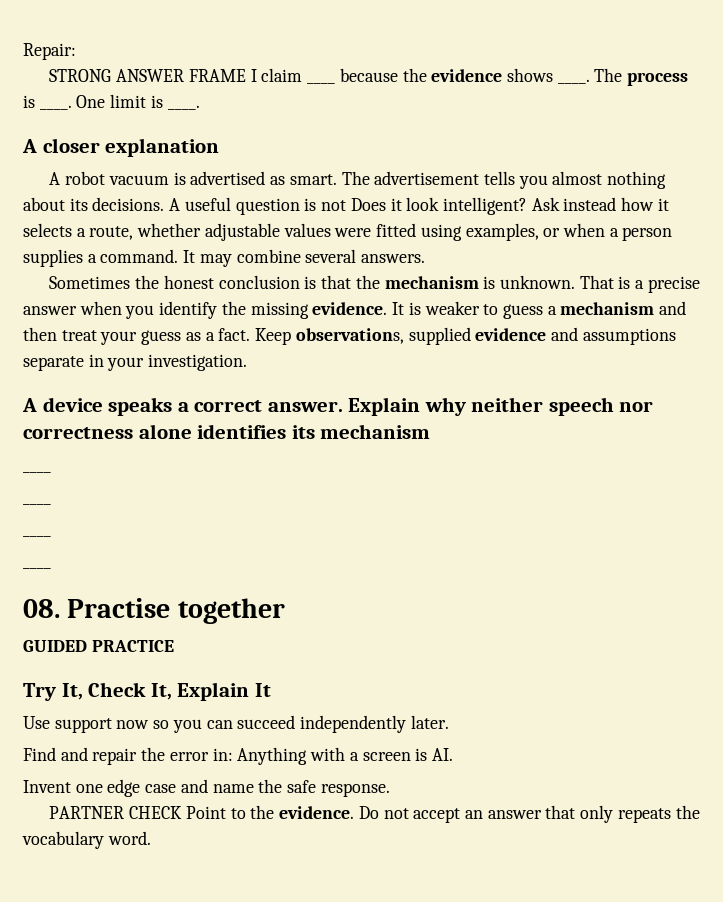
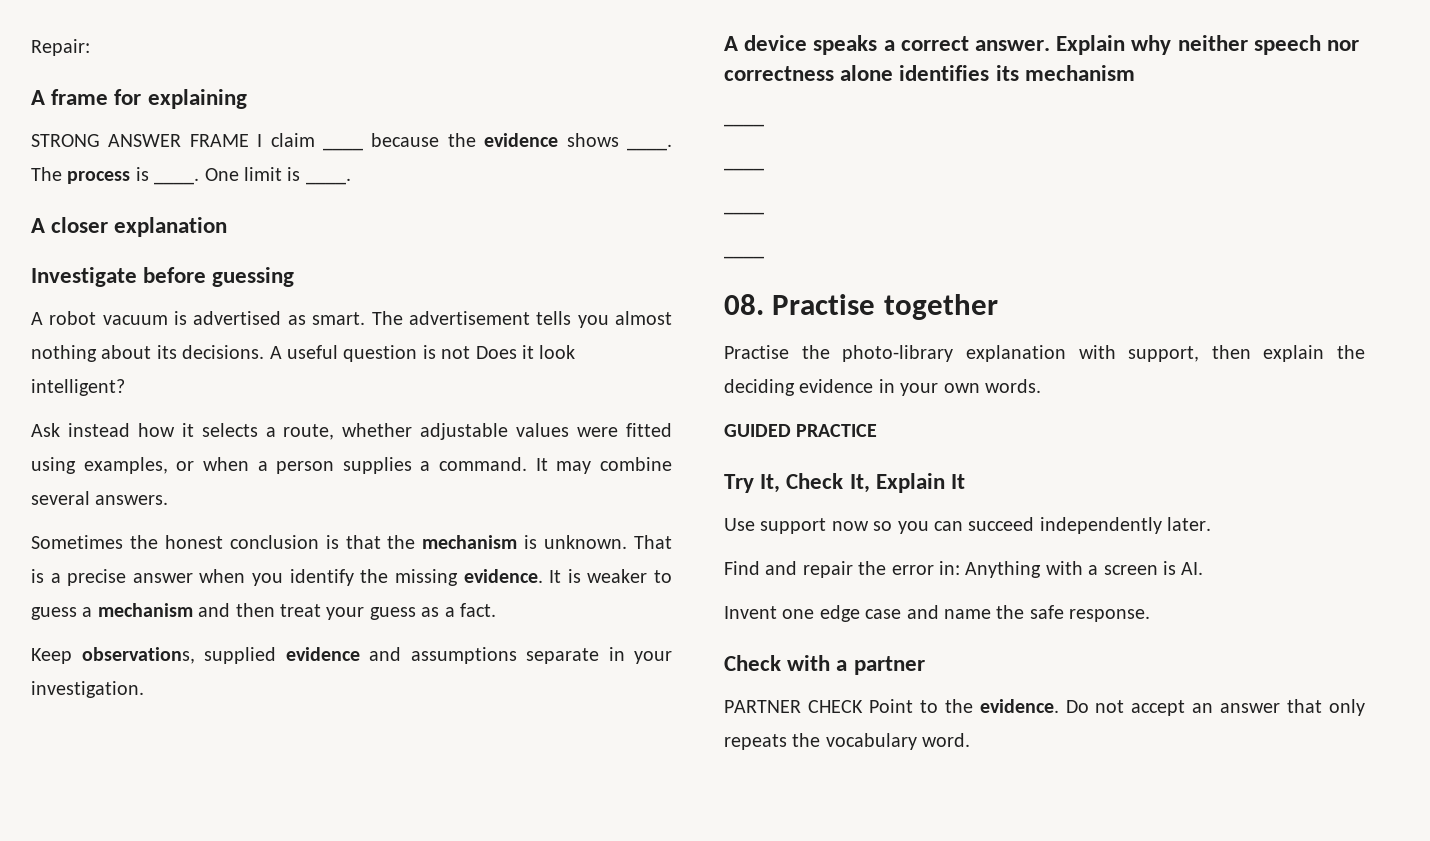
+ A frame for explaining
+ Investigate before guessing
- A useful question is not Does it look intelligent? Ask instead how it selects a route, whether adjustable values were fitted using examples, or when a person supplies a command.
+ A useful question is not Does it look intelligent?
+ Ask instead how it selects a route, whether adjustable values were fitted using examples, or when a person supplies a command.
- It is weaker to guess a mechanism and then treat your guess as a fact. Keep observations, supplied evidence and assumptions separate in your investigation.
+ It is weaker to guess a mechanism and then treat your guess as a fact.
+ Keep observations, supplied evidence and assumptions separate in your investigation.
+ Practise the photo-library explanation with support, then explain the deciding evidence in your own words.
+ Check with a partner

